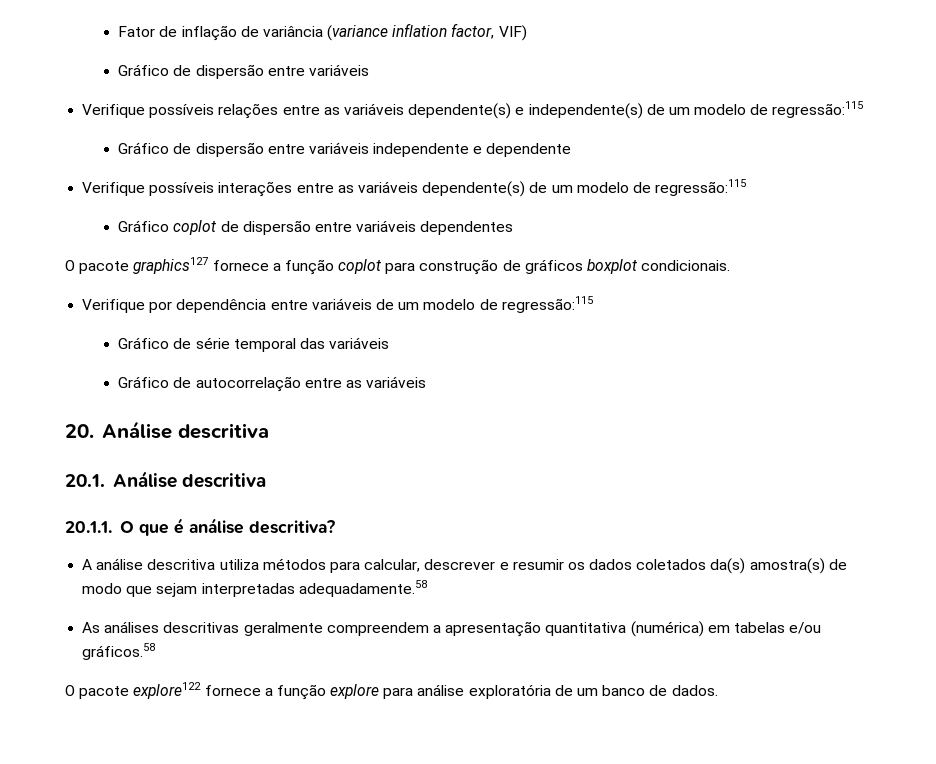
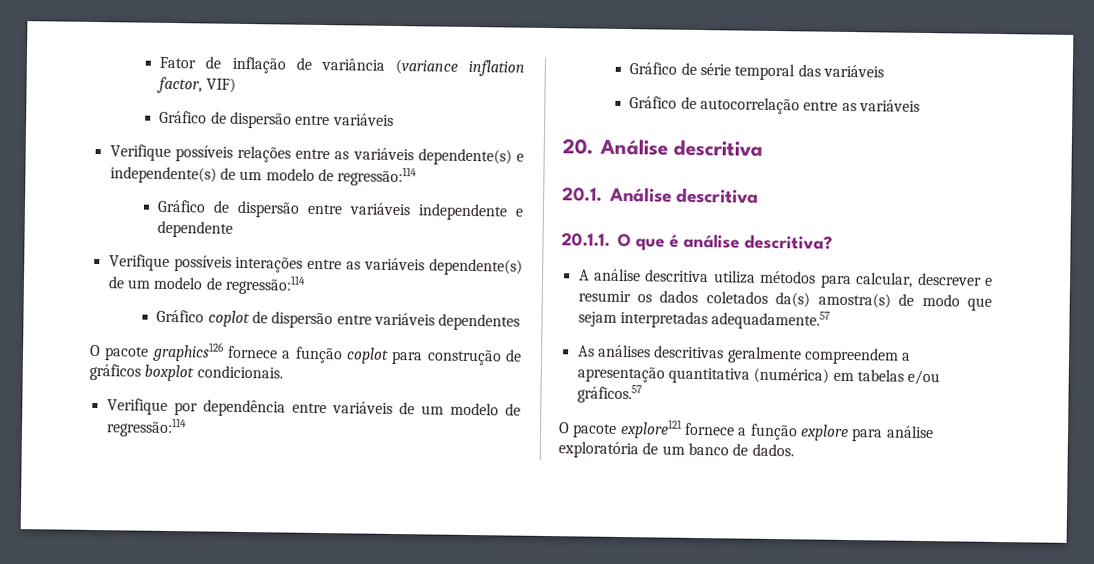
- Verifique possíveis relações entre as variáveis dependente(s) e independente(s) de um modelo de regressão:115
+ Verifique possíveis relações entre as variáveis dependente(s) e independente(s) de um modelo de regressão:114
- Verifique possíveis interações entre as variáveis dependente(s) de um modelo de regressão:115
+ Verifique possíveis interações entre as variáveis dependente(s) de um modelo de regressão:114
- O pacote graphics127 fornece a função coplot para construção de gráficos boxplot condicionais.
+ O pacote graphics126 fornece a função coplot para construção de gráficos boxplot condicionais.
- Verifique por dependência entre variáveis de um modelo de regressão:115
+ Verifique por dependência entre variáveis de um modelo de regressão:114
- A análise descritiva utiliza métodos para calcular, descrever e resumir os dados coletados da(s) amostra(s) de modo que sejam interpretadas adequadamente.58
+ A análise descritiva utiliza métodos para calcular, descrever e resumir os dados coletados da(s) amostra(s) de modo que sejam interpretadas adequadamente.57
- As análises descritivas geralmente compreendem a apresentação quantitativa (numérica) em tabelas e/ou gráficos.58
- O pacote explore122 fornece a função explore para análise exploratória de um banco de dados.
+ As análises descritivas geralmente compreendem a apresentação quantitativa (numérica) em tabelas e/ou gráficos.57
+ O pacote explore121 fornece a função explore para análise exploratória de um banco de dados.

